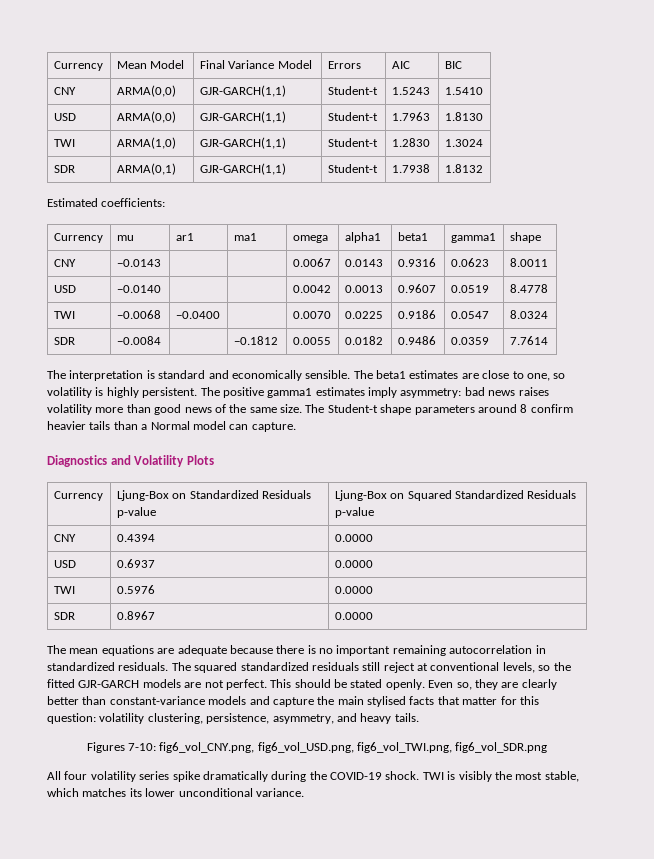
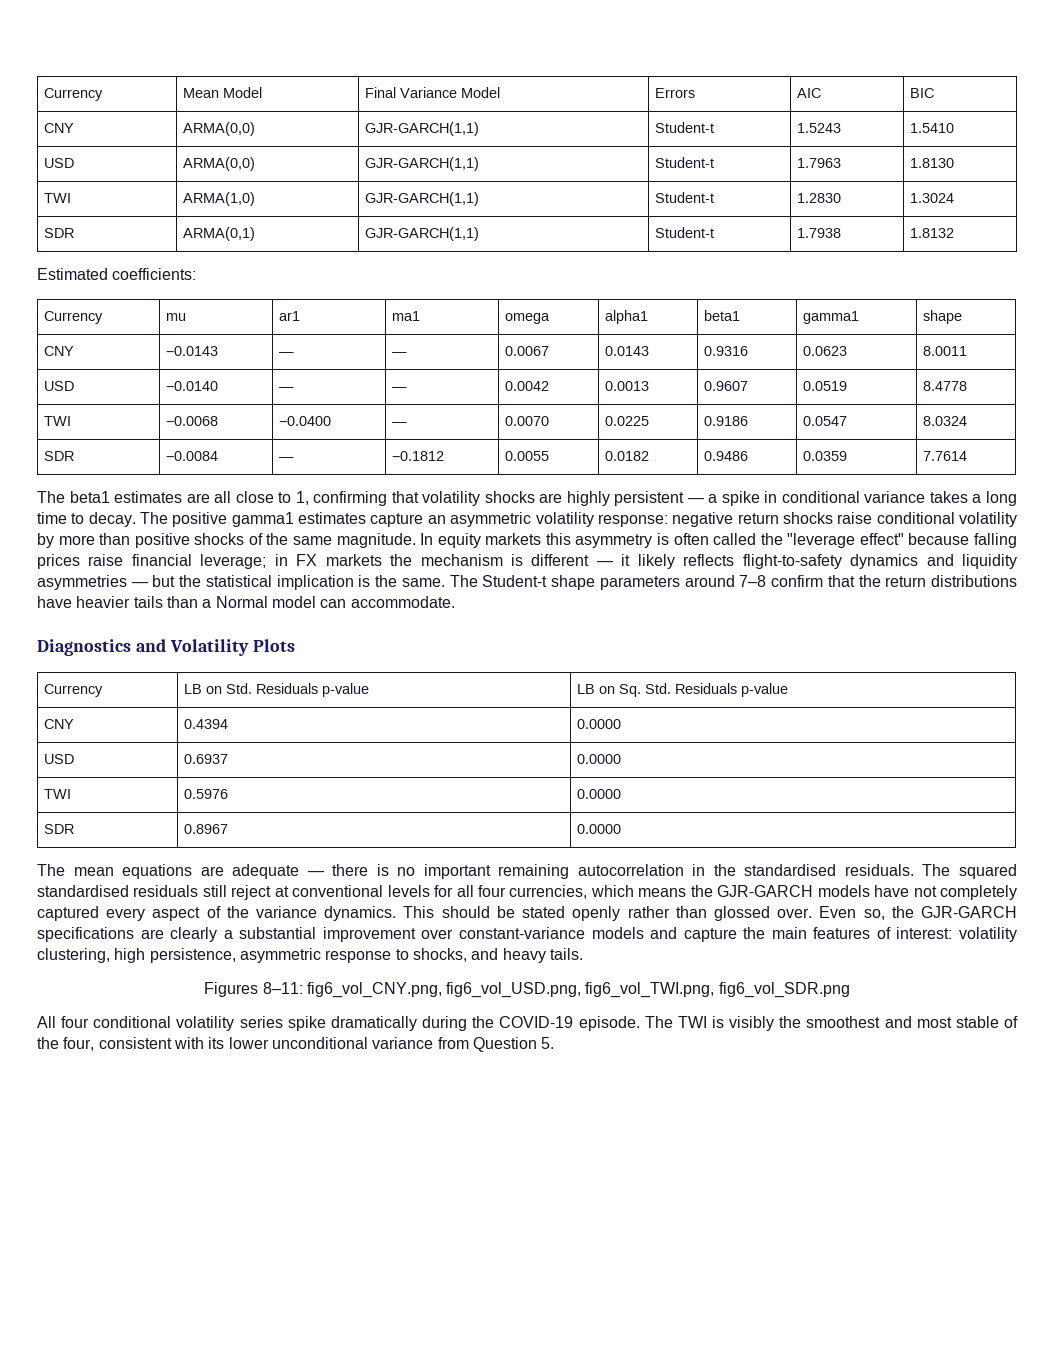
- CNY | −0.0143 | | | 0.0067 | 0.0143 | 0.9316 | 0.0623 | 8.0011
+ CNY | −0.0143 | — | — | 0.0067 | 0.0143 | 0.9316 | 0.0623 | 8.0011
- USD | −0.0140 | | | 0.0042 | 0.0013 | 0.9607 | 0.0519 | 8.4778
+ USD | −0.0140 | — | — | 0.0042 | 0.0013 | 0.9607 | 0.0519 | 8.4778
- TWI | −0.0068 | −0.0400 | | 0.0070 | 0.0225 | 0.9186 | 0.0547 | 8.0324
+ TWI | −0.0068 | −0.0400 | — | 0.0070 | 0.0225 | 0.9186 | 0.0547 | 8.0324
- SDR | −0.0084 | | −0.1812 | 0.0055 | 0.0182 | 0.9486 | 0.0359 | 7.7614
+ SDR | −0.0084 | — | −0.1812 | 0.0055 | 0.0182 | 0.9486 | 0.0359 | 7.7614
- The interpretation is standard and economically sensible. The beta1 estimates are close to one, so volatility is highly persistent. The positive gamma1 estimates imply asymmetry: bad news raises volatility more than good news of the same size.
+ The beta1 estimates are all close to 1, confirming that volatility shocks are highly persistent — a spike in conditional variance takes a long time to decay. The positive gamma1 estimates capture an asymmetric volatility response: negative return shocks raise conditional volatility by more than positive shocks of the same magnitude. In equity markets this asymmetry is often called the "leverage effect" because falling prices raise financial leverage; in FX markets the mechanism is different — it likely reflects flight-to-safety dynamics and liquidity asymmetries — but the statistical implication is the same.
- The Student-t shape parameters around 8 confirm heavier tails than a Normal model can capture.
+ The Student-t shape parameters around 7–8 confirm that the return distributions have heavier tails than a Normal model can accommodate.
- Currency | Ljung-Box on Standardized Residuals p-value | Ljung-Box on Squared Standardized Residuals p-value
+ Currency | LB on Std. Residuals p-value | LB on Sq. Std. Residuals p-value
- The mean equations are adequate because there is no important remaining autocorrelation in standardized residuals.
+ The mean equations are adequate — there is no important remaining autocorrelation in the standardised residuals.
- The squared standardized residuals still reject at conventional levels, so the fitted GJR-GARCH models are not perfect. This should be stated openly. Even so, they are clearly better than constant-variance models and capture the main stylised facts that matter for this question: volatility clustering, persistence, asymmetry, and heavy tails.
+ The squared standardised residuals still reject at conventional levels for all four currencies, which means the GJR-GARCH models have not completely captured every aspect of the variance dynamics. This should be stated openly rather than glossed over. Even so, the GJR-GARCH specifications are clearly a substantial improvement over constant-variance models and capture the main features of interest: volatility clustering, high persistence, asymmetric response to shocks, and heavy tails.
- Figures 7-10: fig6_vol_CNY.png, fig6_vol_USD.png, fig6_vol_TWI.png, fig6_vol_SDR.png
+ Figures 8–11: fig6_vol_CNY.png, fig6_vol_USD.png, fig6_vol_TWI.png, fig6_vol_SDR.png
- All four volatility series spike dramatically during the COVID-19 shock. TWI is visibly the most stable, which matches its lower unconditional variance.
+ All four conditional volatility series spike dramatically during the COVID-19 episode. The TWI is visibly the smoothest and most stable of the four, consistent with its lower unconditional variance from Question 5.

